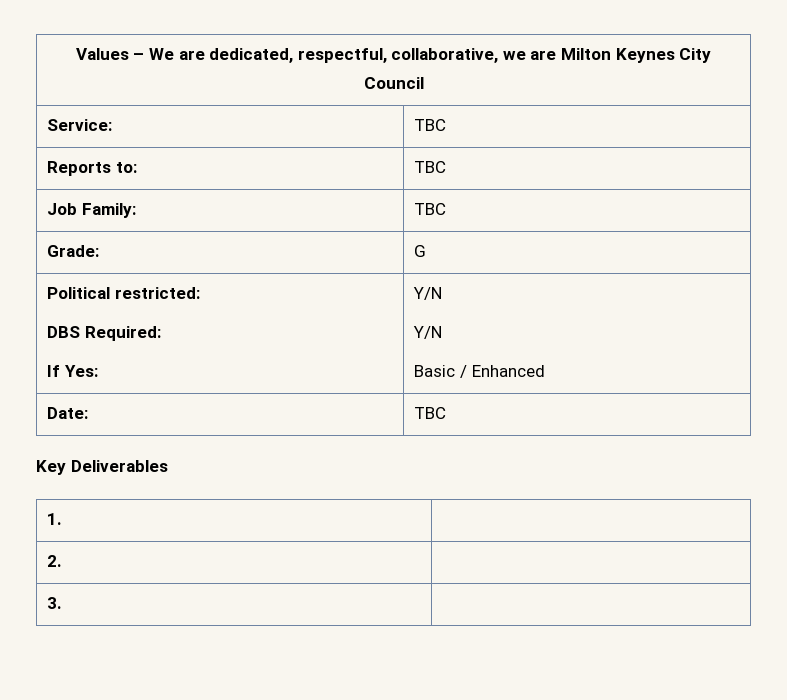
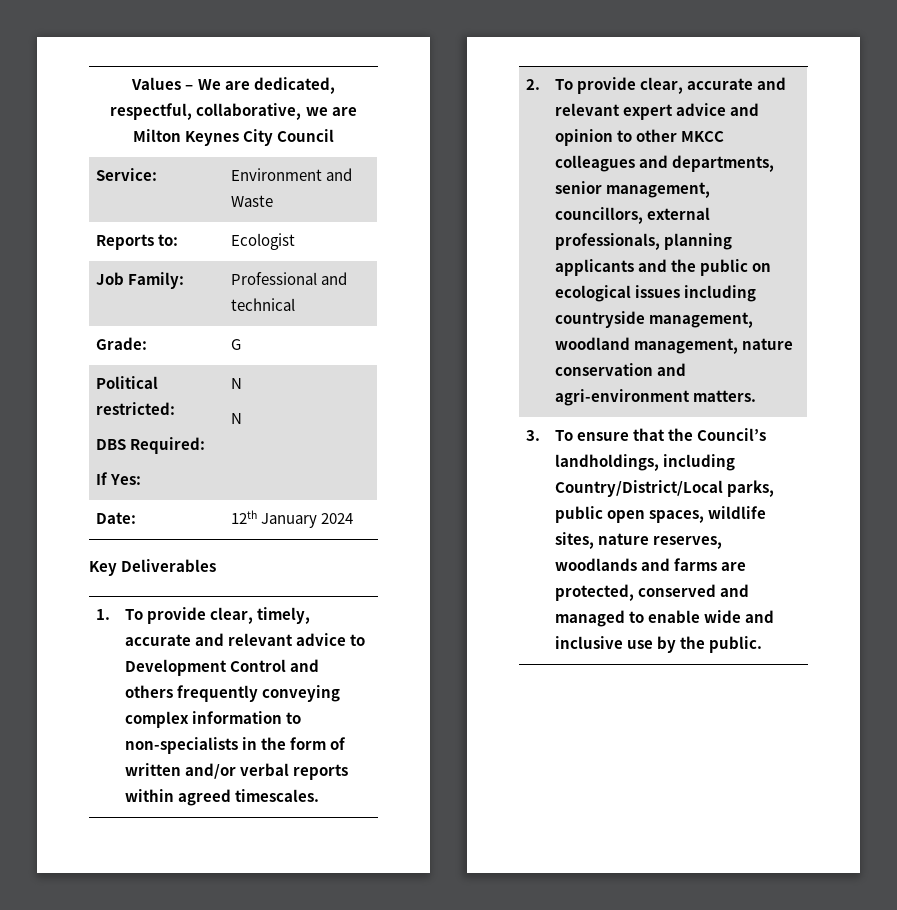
- Service: | TBC
+ Service: | Environment and Waste
- Reports to: | TBC
+ Reports to: | Ecologist
- Job Family: | TBC
+ Job Family: | Professional and technical
  Political restricted:
  DBS Required:
- If Yes: | Y/N
- Y/N
- Basic / Enhanced
- Date: | TBC
+ If Yes: | N
+ N
+ Date: | 12th January 2024
  Key Deliverables
- 1. |
- 2. |
- 3. |
+ 1. | To provide clear, timely, accurate and relevant advice to Development Control and others frequently conveying complex information to non-specialists in the form of written and/or verbal reports within agreed timescales.
+ 2. | To provide clear, accurate and relevant expert advice and opinion to other MKCC colleagues and departments, senior management, councillors, external professionals, planning applicants and the public on ecological issues including countryside management, woodland management, nature conservation and agri-environment matters.
+ 3. | To ensure that the Council’s landholdings, including Country/District/Local parks, public open spaces, wildlife sites, nature reserves, woodlands and farms are protected, conserved and managed to enable wide and inclusive use by the public.

